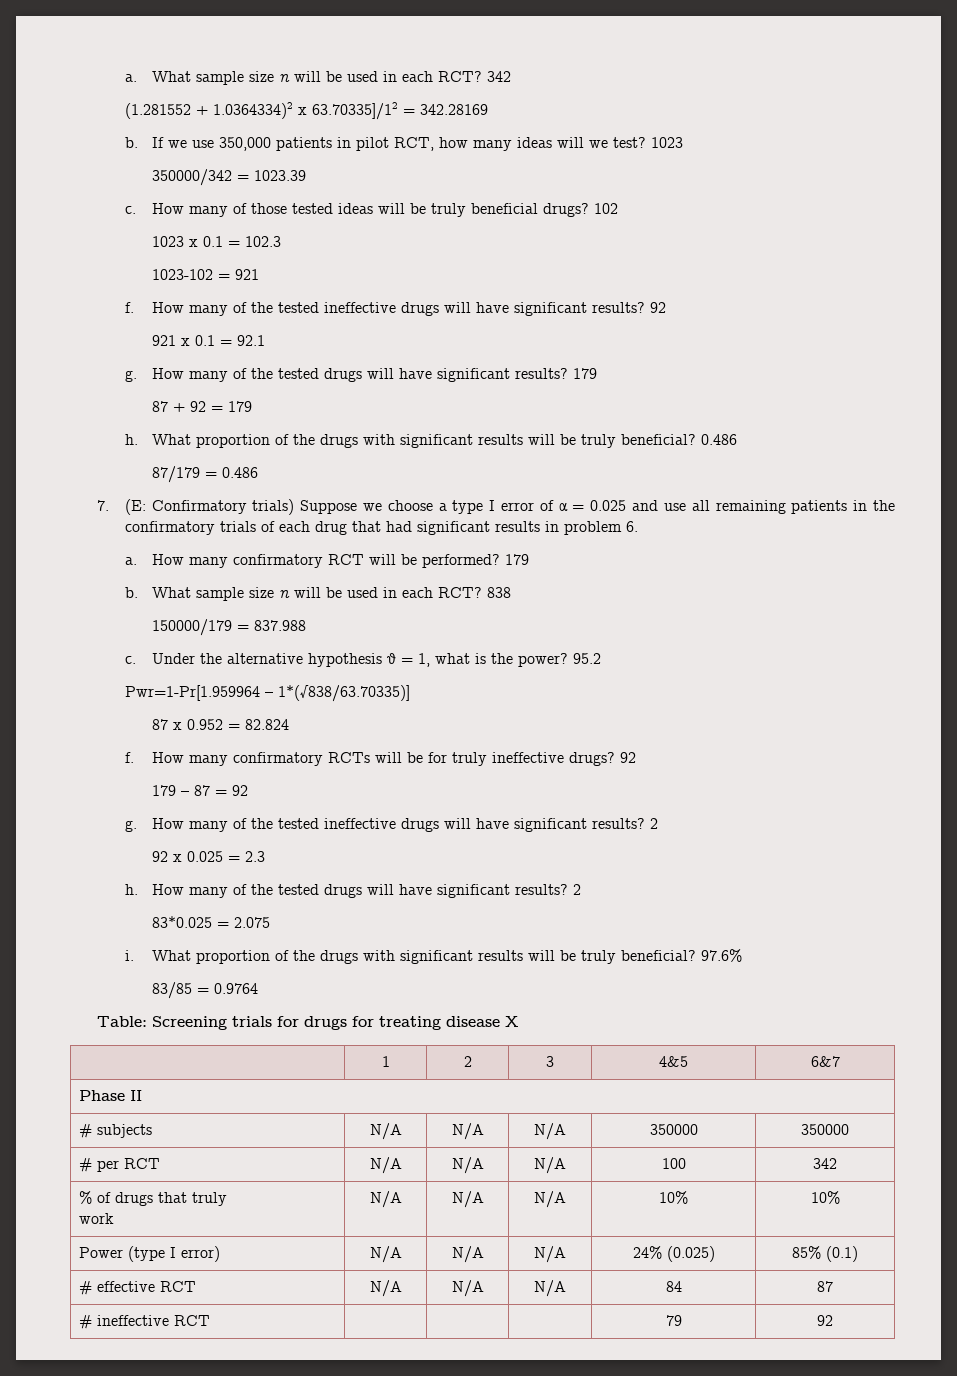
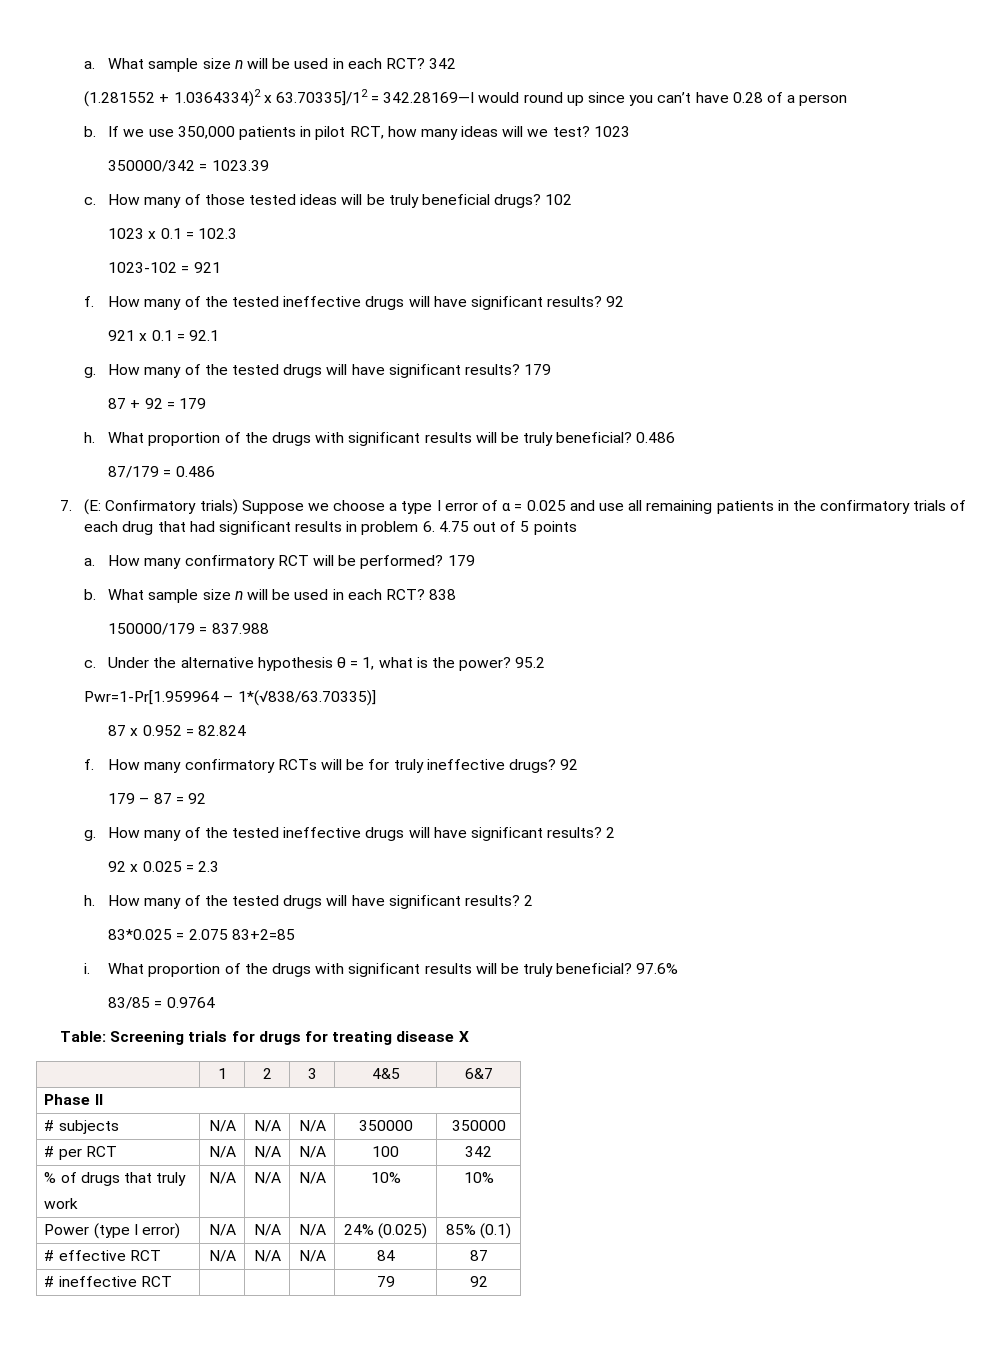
- (1.281552 + 1.0364334)2 x 63.70335]/12 = 342.28169
+ (1.281552 + 1.0364334)2 x 63.70335]/12 = 342.28169—I would round up since you can’t have 0.28 of a person
- 7. (E: Confirmatory trials) Suppose we choose a type I error of α = 0.025 and use all remaining patients in the confirmatory trials of each drug that had significant results in problem 6.
+ 7. (E: Confirmatory trials) Suppose we choose a type I error of α = 0.025 and use all remaining patients in the confirmatory trials of each drug that had significant results in problem 6. 4.75 out of 5 points
- 83*0.025 = 2.075
+ 83*0.025 = 2.075 83+2=85

